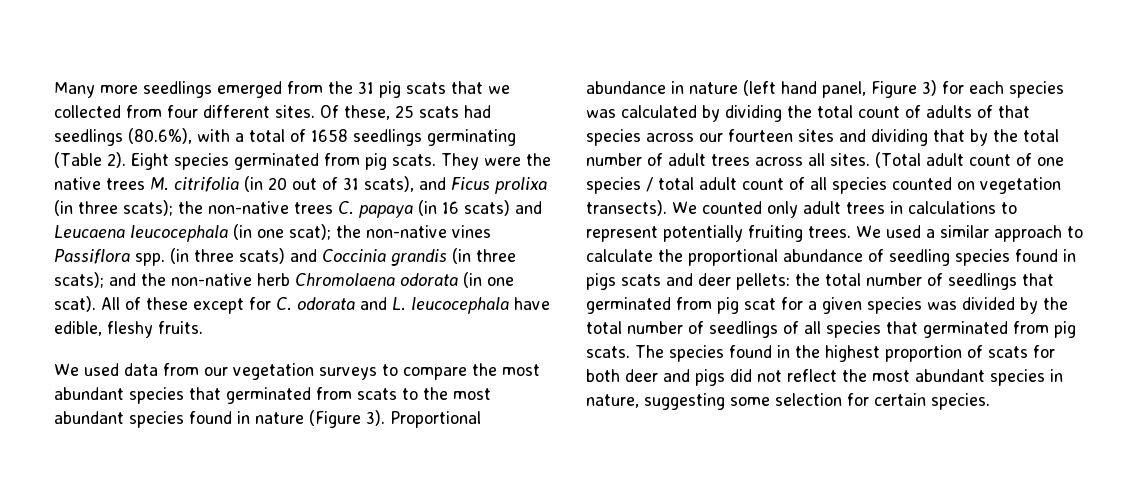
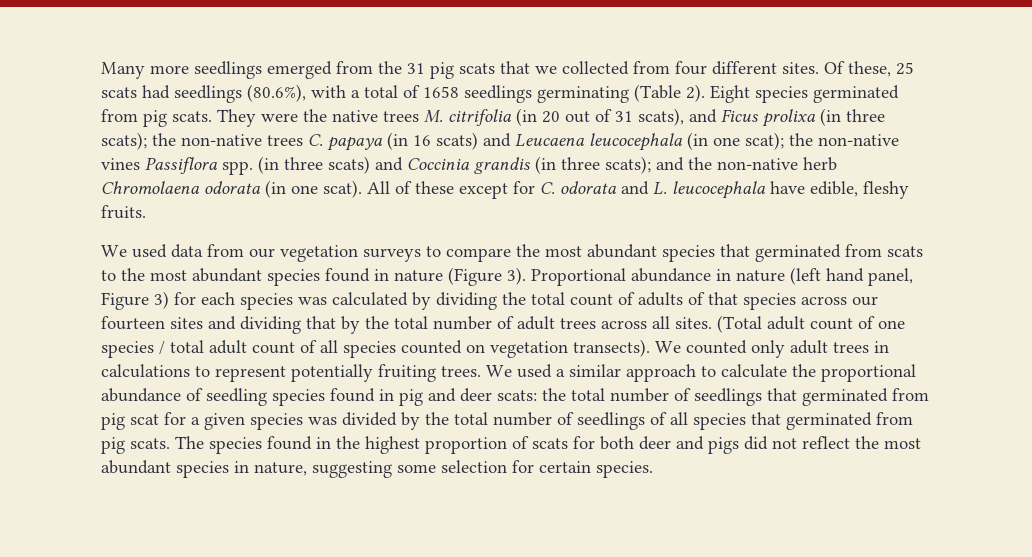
- We used a similar approach to calculate the proportional abundance of seedling species found in pigs scats and deer pellets: the total number of seedlings that germinated from pig scat for a given species was divided by the total number of seedlings of all species that germinated from pig scats.
+ We used a similar approach to calculate the proportional abundance of seedling species found in pig and deer scats: the total number of seedlings that germinated from pig scat for a given species was divided by the total number of seedlings of all species that germinated from pig scats.

